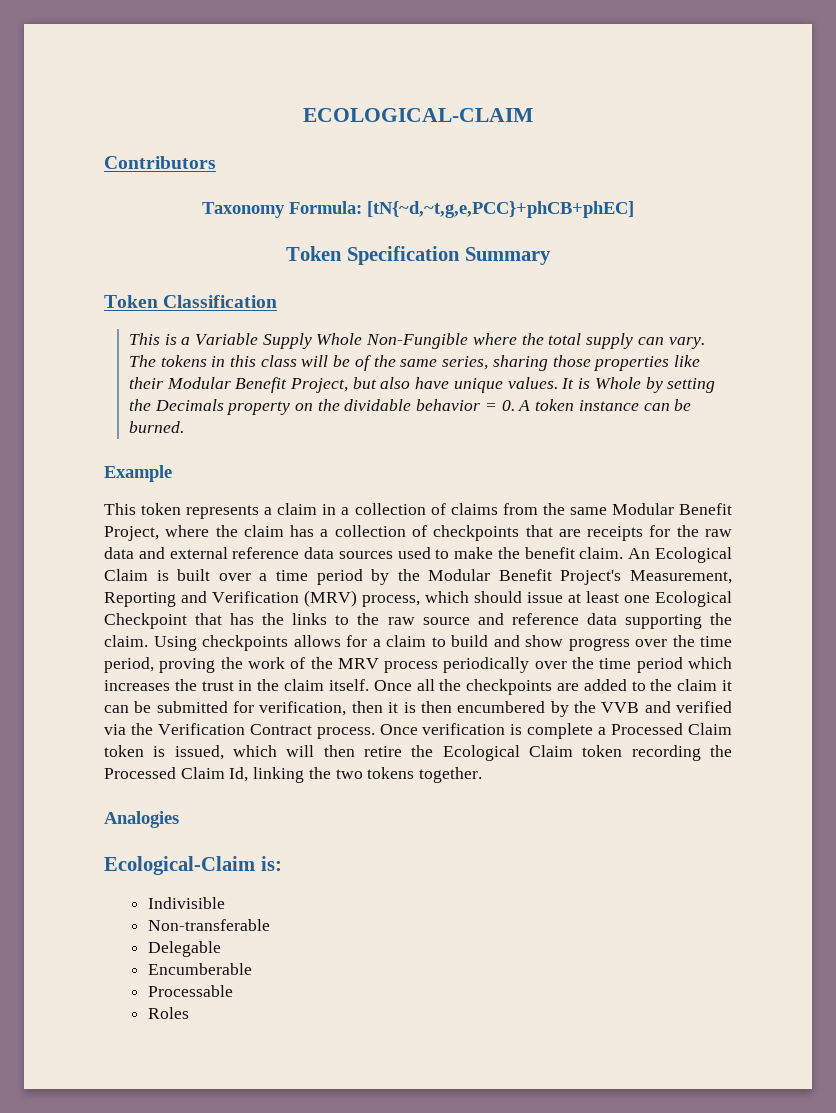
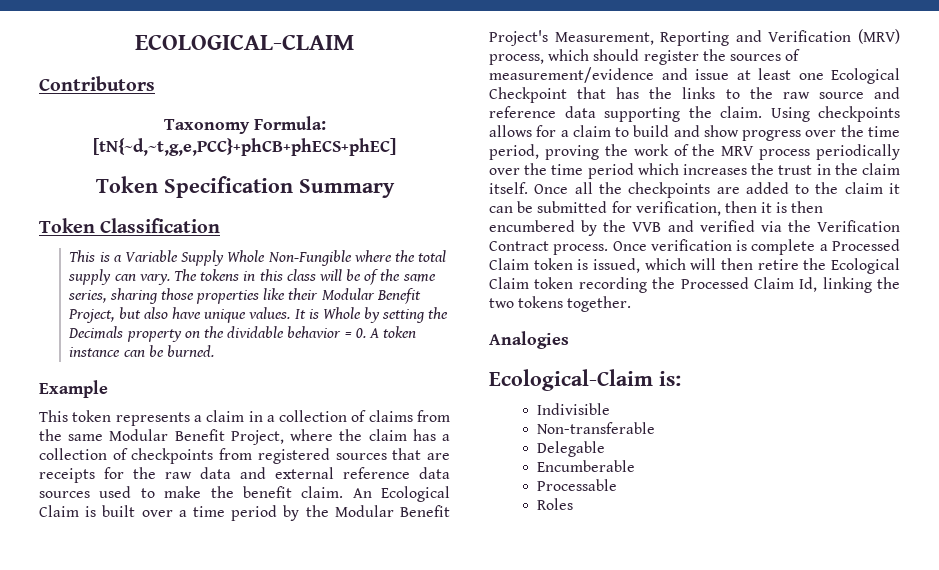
- Taxonomy Formula: [tN{~d,~t,g,e,PCC}+phCB+phEC]
+ Taxonomy Formula: [tN{~d,~t,g,e,PCC}+phCB+phECS+phEC]
- This token represents a claim in a collection of claims from the same Modular Benefit Project, where the claim has a collection of checkpoints that are receipts for the raw data and external reference data sources used to make the benefit claim.
+ This token represents a claim in a collection of claims from the same Modular Benefit Project, where the claim has a collection of checkpoints from registered sources that are receipts for the raw data and external reference data sources used to make the benefit claim.
- An Ecological Claim is built over a time period by the Modular Benefit Project's Measurement, Reporting and Verification (MRV) process, which should issue at least one Ecological Checkpoint that has the links to the raw source and reference data supporting the claim.
+ An Ecological Claim is built over a time period by the Modular Benefit Project's Measurement, Reporting and Verification (MRV) process, which should register the sources of measurement/evidence and issue at least one Ecological Checkpoint that has the links to the raw source and reference data supporting the claim.

